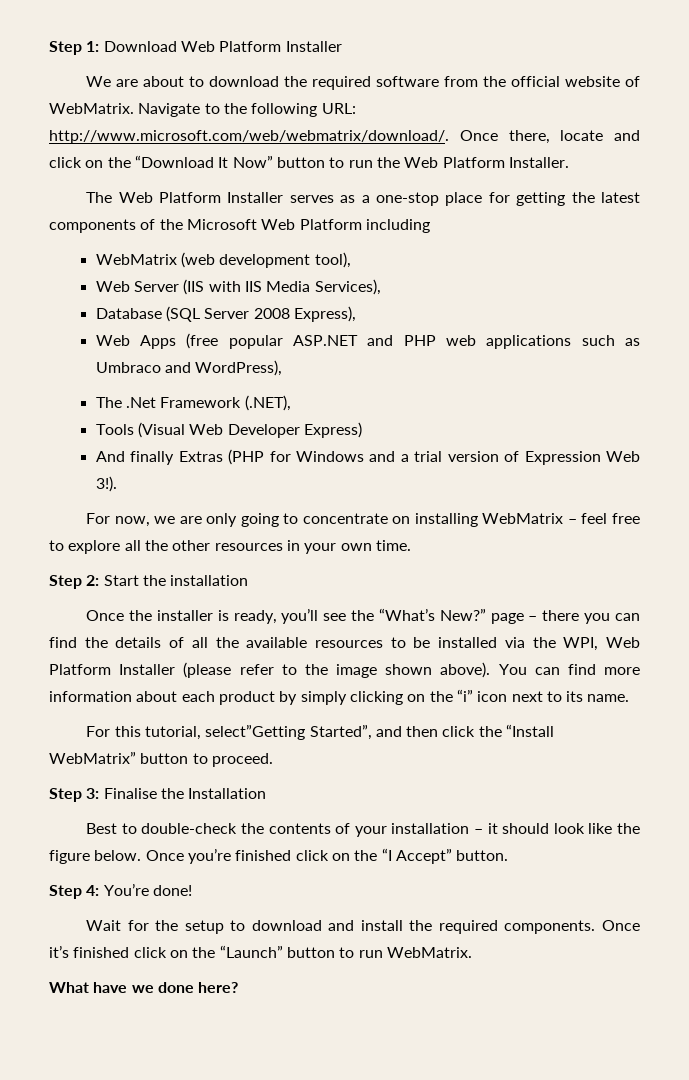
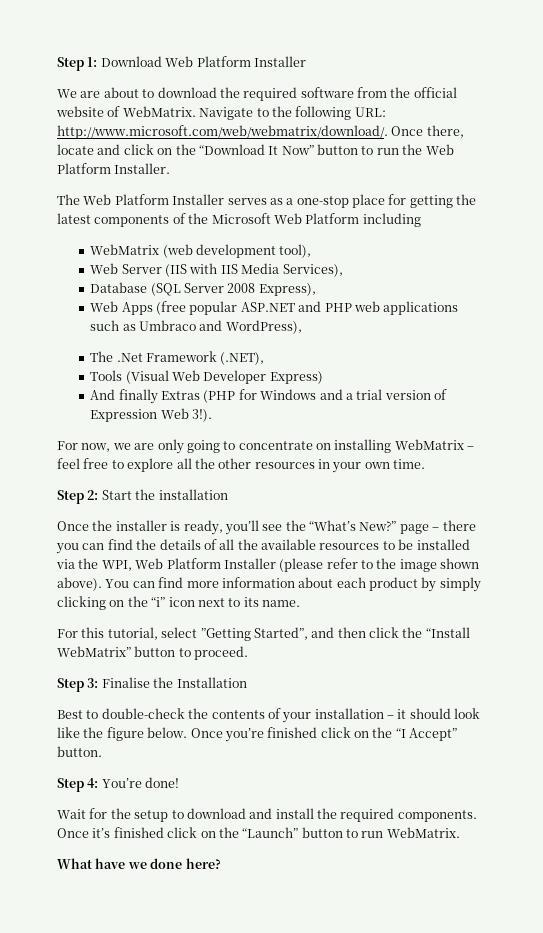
- For this tutorial, select”Getting Started”, and then click the “Install WebMatrix” button to proceed.
+ For this tutorial, select ”Getting Started”, and then click the “Install WebMatrix” button to proceed.

